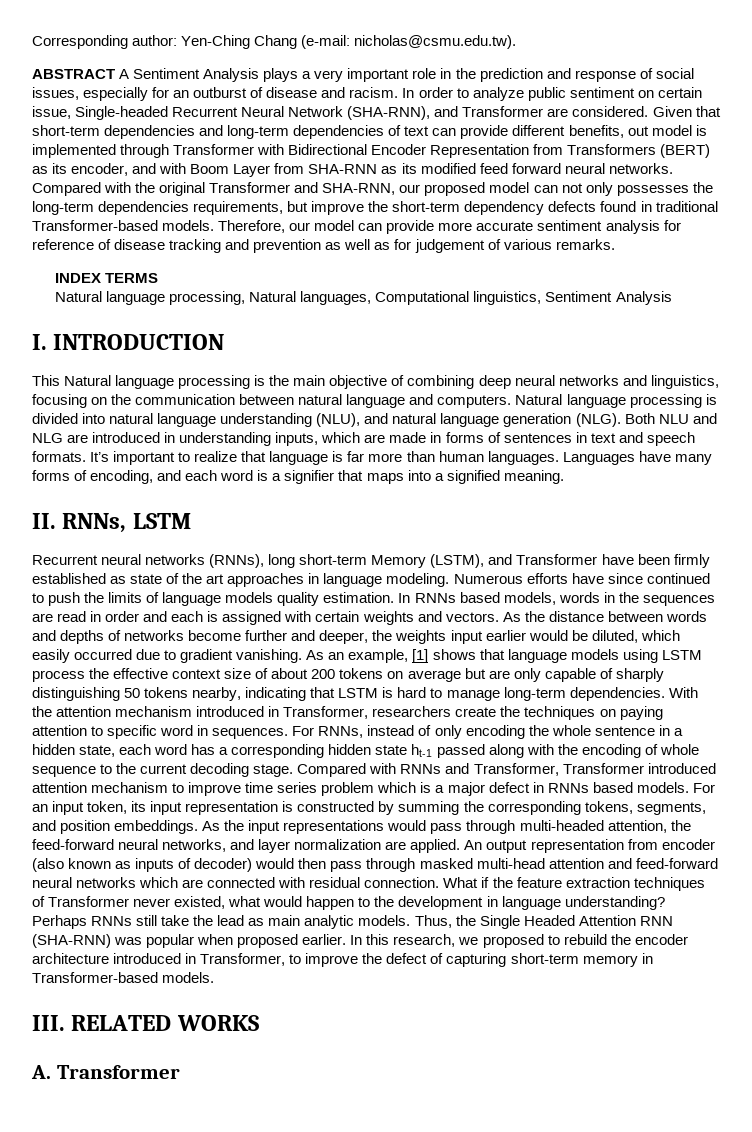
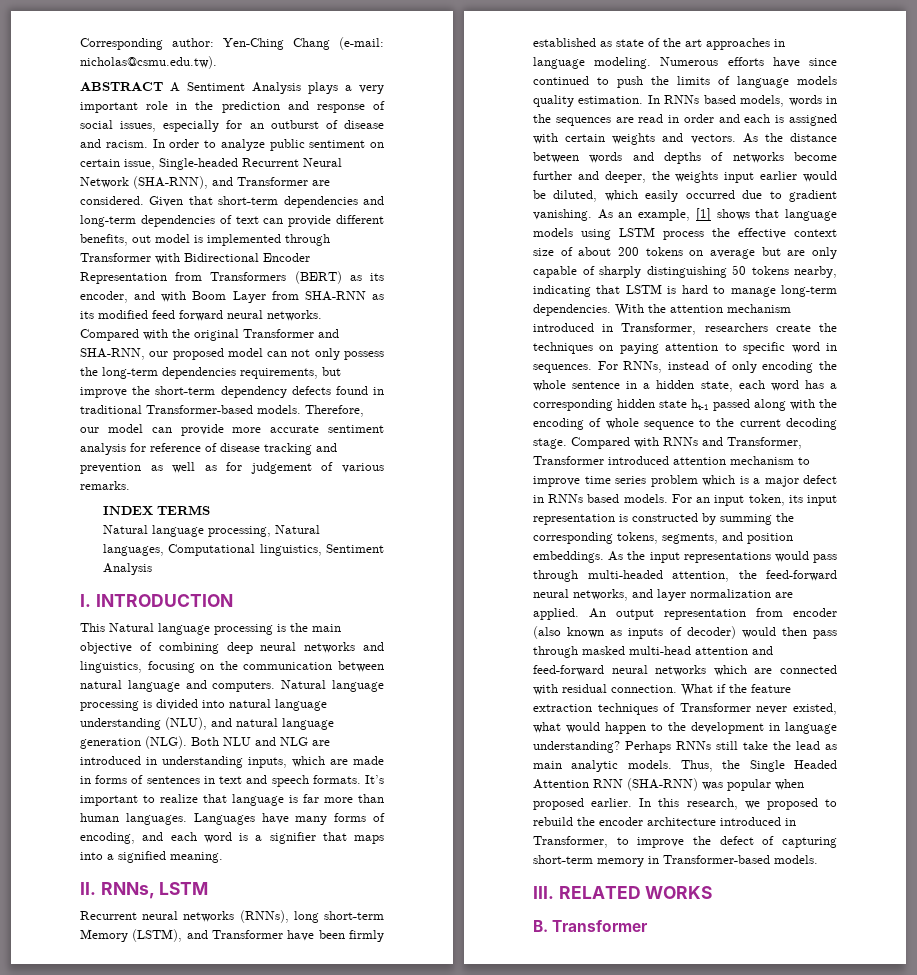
- Compared with the original Transformer and SHA-RNN, our proposed model can not only possesses the long-term dependencies requirements, but improve the short-term dependency defects found in traditional Transformer-based models.
+ Compared with the original Transformer and SHA-RNN, our proposed model can not only possess the long-term dependencies requirements, but improve the short-term dependency defects found in traditional Transformer-based models.
- A. Transformer
+ B. Transformer

